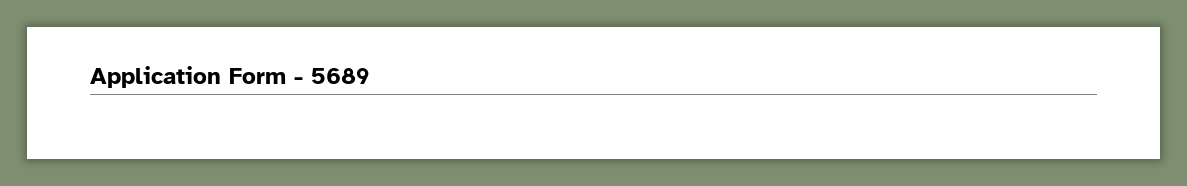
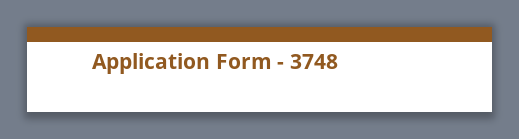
- Application Form - 5689
+ Application Form - 3748

